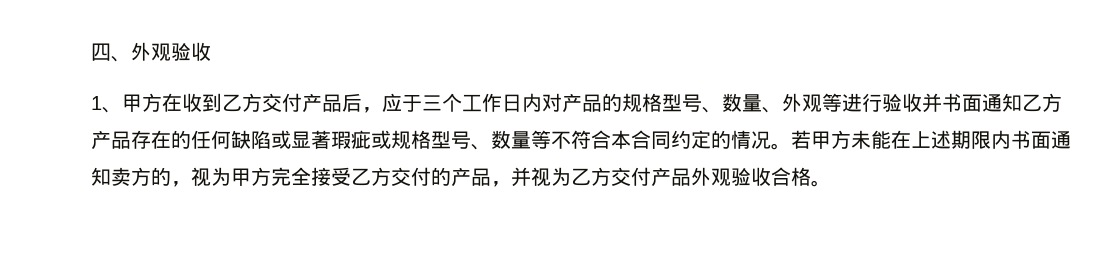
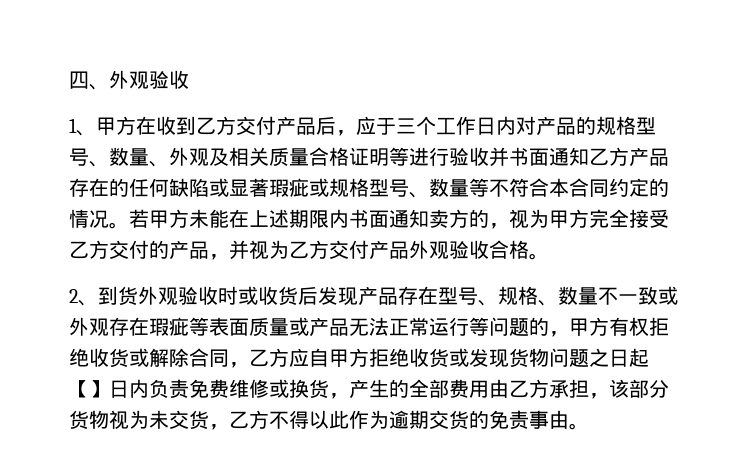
- 1、甲方在收到乙方交付产品后，应于三个工作日内对产品的规格型号、数量、外观等进行验收并书面通知乙方产品存在的任何缺陷或显著瑕疵或规格型号、数量等不符合本合同约定的情况。
+ 1、甲方在收到乙方交付产品后，应于三个工作日内对产品的规格型号、数量、外观及相关质量合格证明等进行验收并书面通知乙方产品存在的任何缺陷或显著瑕疵或规格型号、数量等不符合本合同约定的情况。
+ 2、到货外观验收时或收货后发现产品存在型号、规格、数量不一致或外观存在瑕疵等表面质量或产品无法正常运行等问题的，甲方有权拒绝收货或解除合同，乙方应自甲方拒绝收货或发现货物问题之日起【】日内负责免费维修或换货，产生的全部费用由乙方承担，该部分货物视为未交货，乙方不得以此作为逾期交货的免责事由。

